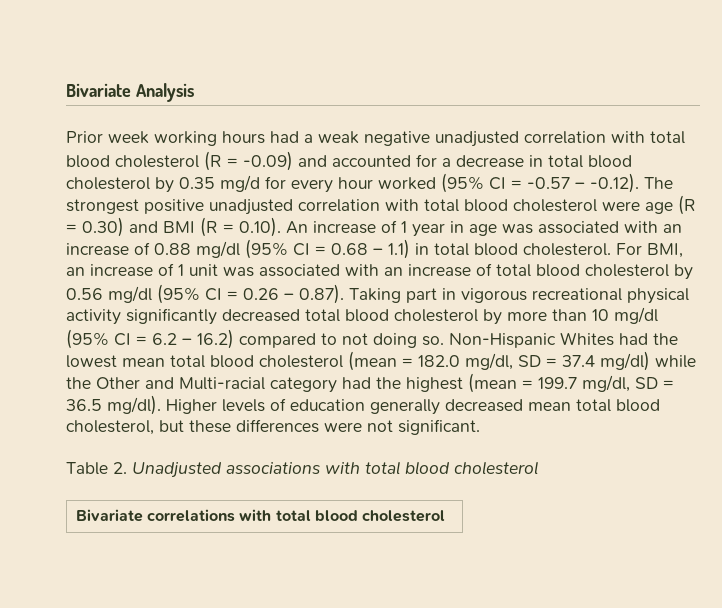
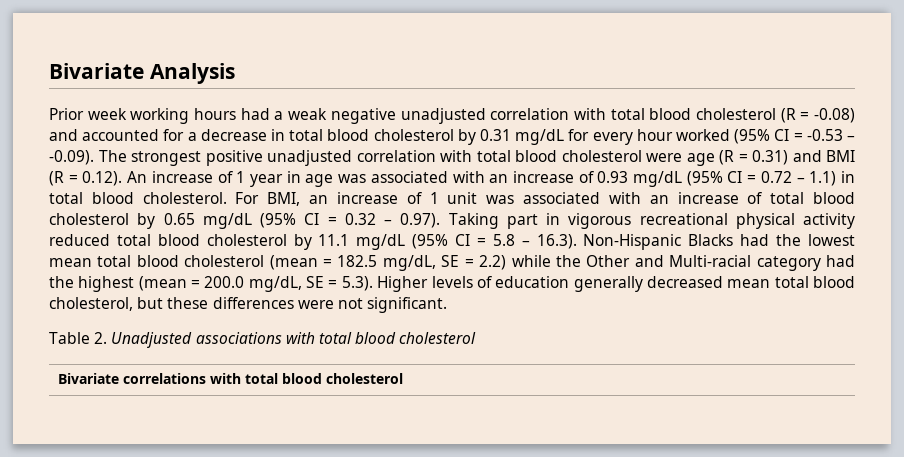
- Prior week working hours had a weak negative unadjusted correlation with total blood cholesterol (R = -0.09) and accounted for a decrease in total blood cholesterol by 0.35 mg/d for every hour worked (95% CI = -0.57 – -0.12). The strongest positive unadjusted correlation with total blood cholesterol were age (R = 0.30) and BMI (R = 0.10). An increase of 1 year in age was associated with an increase of 0.88 mg/dl (95% CI = 0.68 – 1.1) in total blood cholesterol.
+ Prior week working hours had a weak negative unadjusted correlation with total blood cholesterol (R = -0.08) and accounted for a decrease in total blood cholesterol by 0.31 mg/dL for every hour worked (95% CI = -0.53 – -0.09). The strongest positive unadjusted correlation with total blood cholesterol were age (R = 0.31) and BMI (R = 0.12). An increase of 1 year in age was associated with an increase of 0.93 mg/dL (95% CI = 0.72 – 1.1) in total blood cholesterol.
- For BMI, an increase of 1 unit was associated with an increase of total blood cholesterol by 0.56 mg/dl (95% CI = 0.26 – 0.87). Taking part in vigorous recreational physical activity significantly decreased total blood cholesterol by more than 10 mg/dl (95% CI = 6.2 – 16.2) compared to not doing so. Non-Hispanic Whites had the lowest mean total blood cholesterol (mean = 182.0 mg/dl, SD = 37.4 mg/dl) while the Other and Multi-racial category had the highest (mean = 199.7 mg/dl, SD = 36.5 mg/dl). Higher levels of education generally decreased mean total blood cholesterol, but these differences were not significant.
+ For BMI, an increase of 1 unit was associated with an increase of total blood cholesterol by 0.65 mg/dL (95% CI = 0.32 – 0.97). Taking part in vigorous recreational physical activity reduced total blood cholesterol by 11.1 mg/dL (95% CI = 5.8 – 16.3). Non-Hispanic Blacks had the lowest mean total blood cholesterol (mean = 182.5 mg/dL, SE = 2.2) while the Other and Multi-racial category had the highest (mean = 200.0 mg/dL, SE = 5.3). Higher levels of education generally decreased mean total blood cholesterol, but these differences were not significant.

